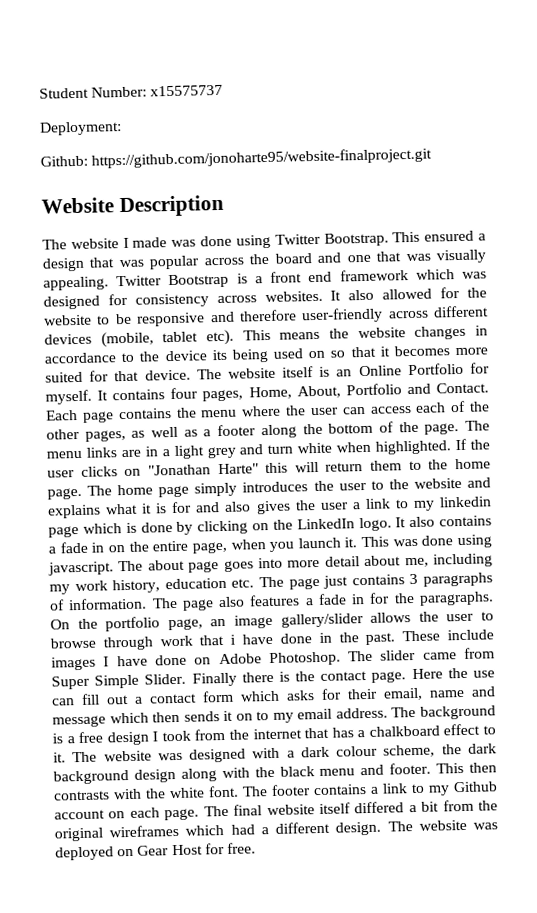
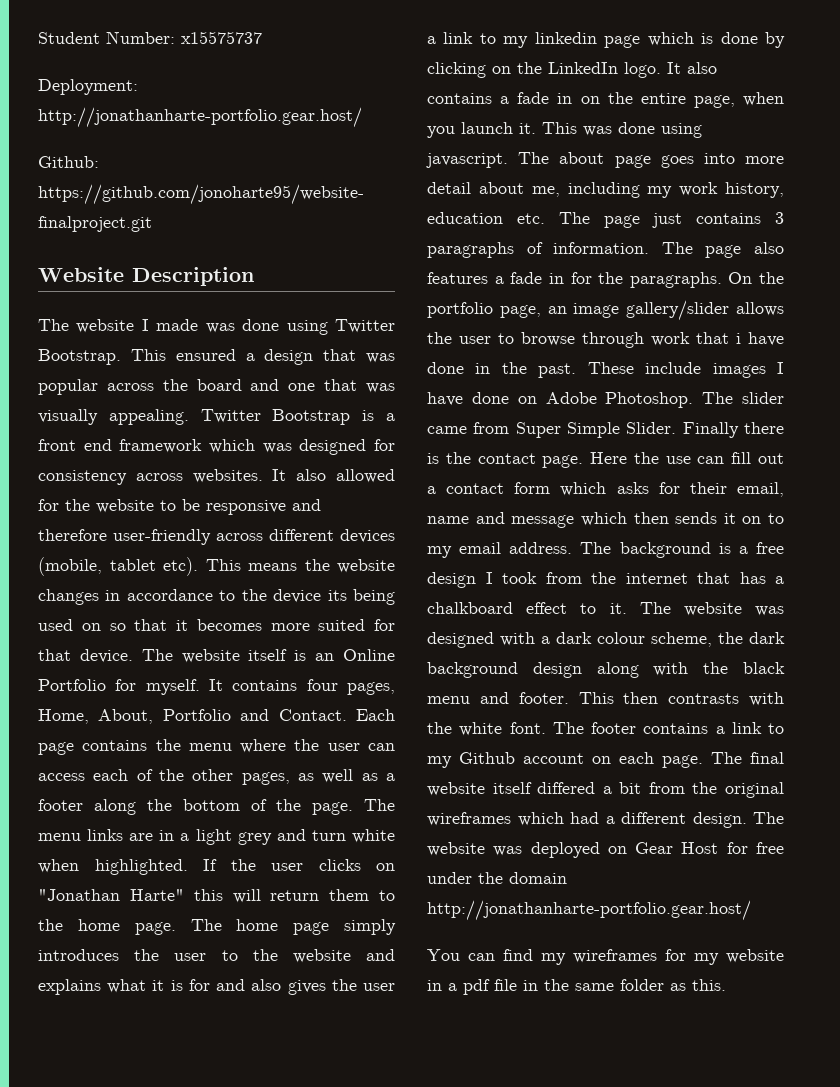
- Deployment:
+ Deployment: http://jonathanharte-portfolio.gear.host/
- The website was deployed on Gear Host for free.
+ The website was deployed on Gear Host for free under the domain http://jonathanharte-portfolio.gear.host/
+ You can find my wireframes for my website in a pdf file in the same folder as this.

